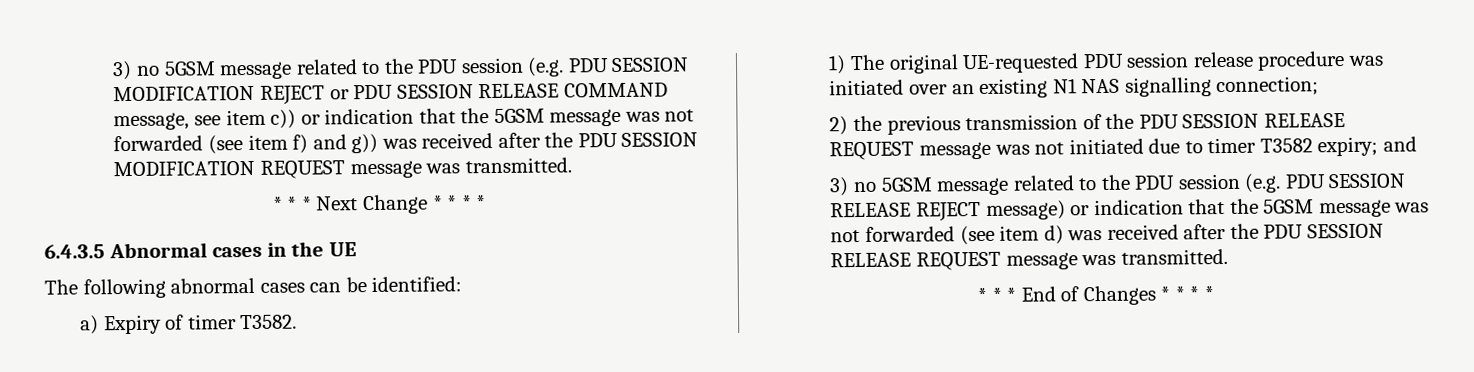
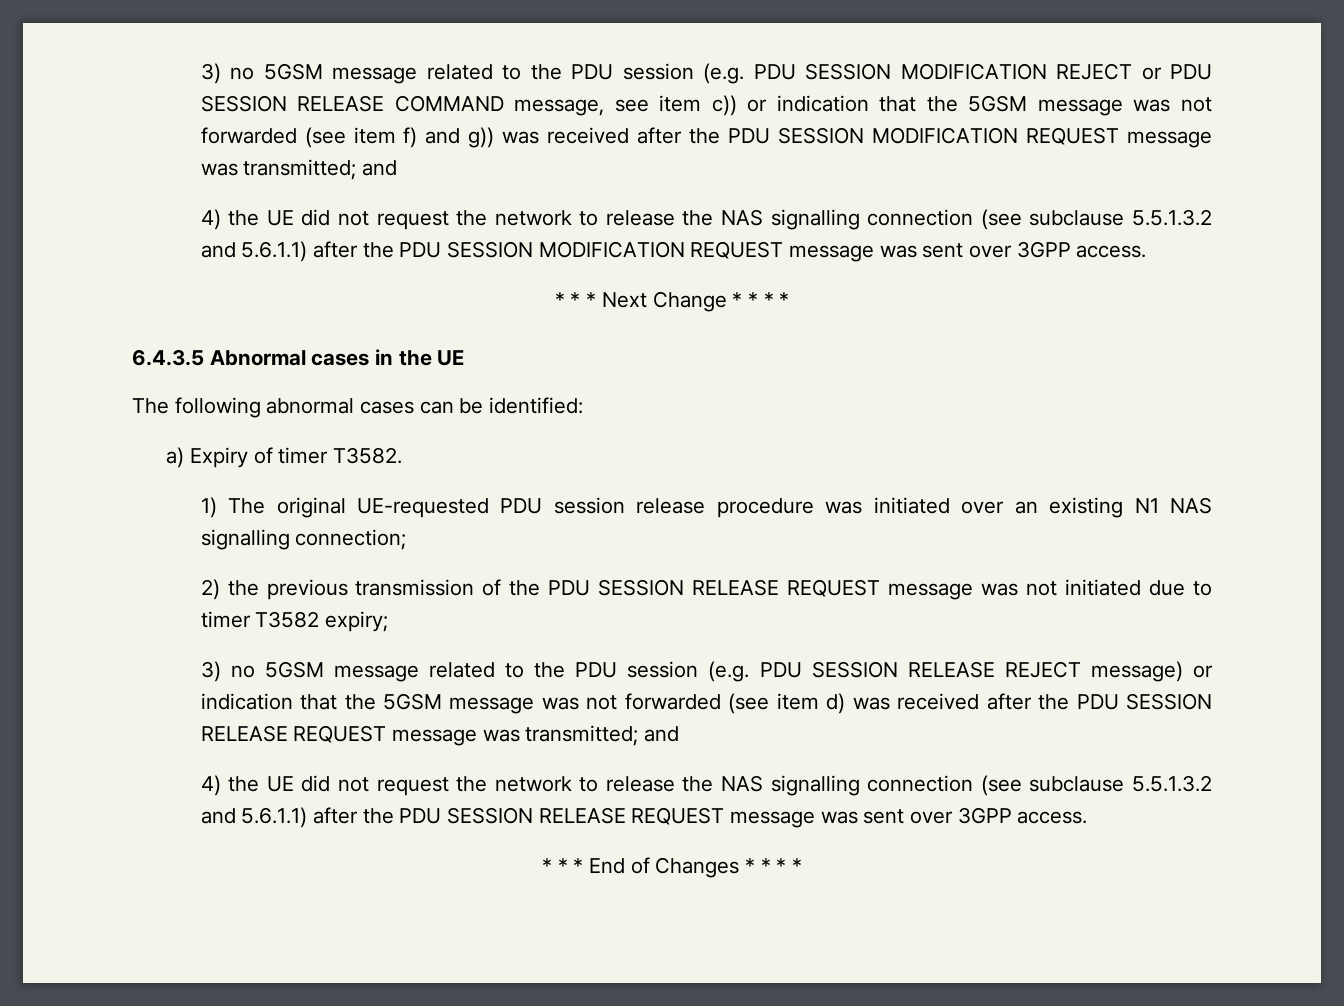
- 3) no 5GSM message related to the PDU session (e.g. PDU SESSION MODIFICATION REJECT or PDU SESSION RELEASE COMMAND message, see item c)) or indication that the 5GSM message was not forwarded (see item f) and g)) was received after the PDU SESSION MODIFICATION REQUEST message was transmitted.
+ 3) no 5GSM message related to the PDU session (e.g. PDU SESSION MODIFICATION REJECT or PDU SESSION RELEASE COMMAND message, see item c)) or indication that the 5GSM message was not forwarded (see item f) and g)) was received after the PDU SESSION MODIFICATION REQUEST message was transmitted; and
+ 4) the UE did not request the network to release the NAS signalling connection (see subclause 5.5.1.3.2 and 5.6.1.1) after the PDU SESSION MODIFICATION REQUEST message was sent over 3GPP access.
- 2) the previous transmission of the PDU SESSION RELEASE REQUEST message was not initiated due to timer T3582 expiry; and
+ 2) the previous transmission of the PDU SESSION RELEASE REQUEST message was not initiated due to timer T3582 expiry;
- 3) no 5GSM message related to the PDU session (e.g. PDU SESSION RELEASE REJECT message) or indication that the 5GSM message was not forwarded (see item d) was received after the PDU SESSION RELEASE REQUEST message was transmitted.
+ 3) no 5GSM message related to the PDU session (e.g. PDU SESSION RELEASE REJECT message) or indication that the 5GSM message was not forwarded (see item d) was received after the PDU SESSION RELEASE REQUEST message was transmitted; and
+ 4) the UE did not request the network to release the NAS signalling connection (see subclause 5.5.1.3.2 and 5.6.1.1) after the PDU SESSION RELEASE REQUEST message was sent over 3GPP access.

